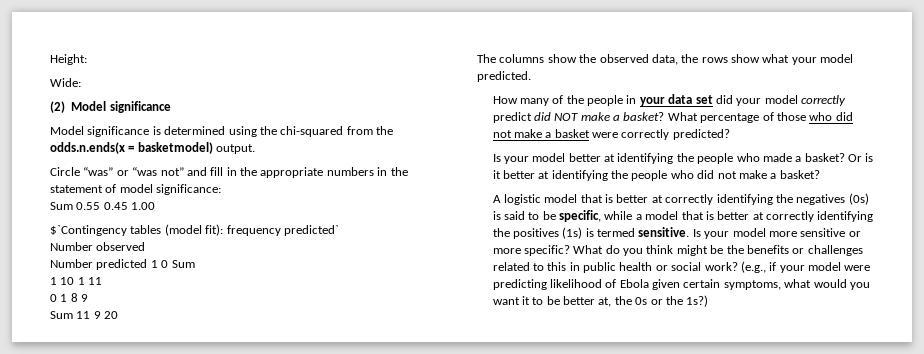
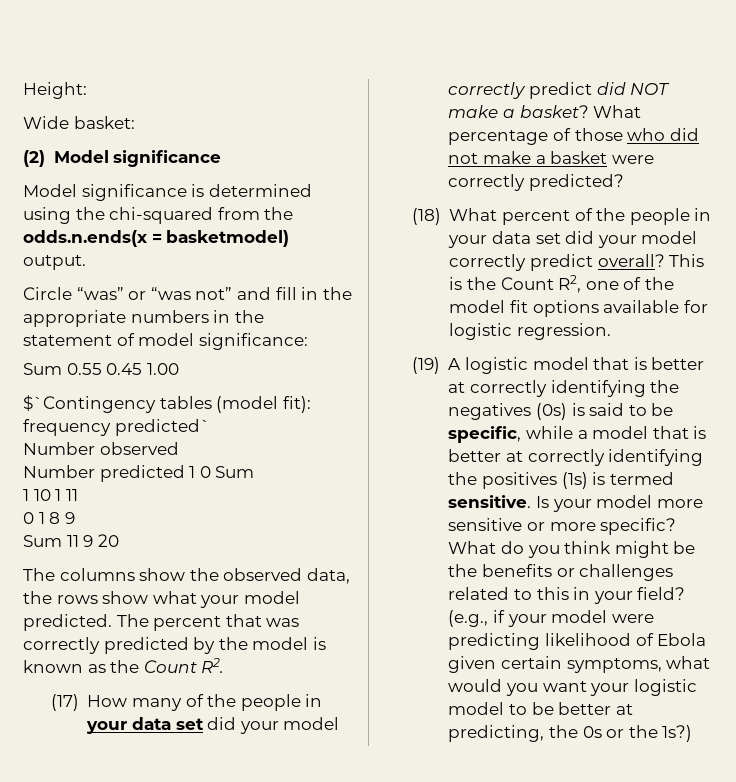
- Wide:
+ Wide basket:
- The columns show the observed data, the rows show what your model predicted.
- How many of the people in your data set did your model correctly predict did NOT make a basket?
+ The columns show the observed data, the rows show what your model predicted. The percent that was correctly predicted by the model is known as the Count R2.
+ (17) How many of the people in your data set did your model correctly predict did NOT make a basket?
- Is your model better at identifying the people who made a basket? Or is it better at identifying the people who did not make a basket?
- A logistic model that is better at correctly identifying the negatives (0s) is said to be specific, while a model that is better at correctly identifying the positives (1s) is termed sensitive.
+ (18) What percent of the people in your data set did your model correctly predict overall? This is the Count R2, one of the model fit options available for logistic regression.
+ (19) A logistic model that is better at correctly identifying the negatives (0s) is said to be specific, while a model that is better at correctly identifying the positives (1s) is termed sensitive.
- What do you think might be the benefits or challenges related to this in public health or social work?
+ What do you think might be the benefits or challenges related to this in your field?
- (e.g., if your model were predicting likelihood of Ebola given certain symptoms, what would you want it to be better at, the 0s or the 1s?)
+ (e.g., if your model were predicting likelihood of Ebola given certain symptoms, what would you want your logistic model to be better at predicting, the 0s or the 1s?)

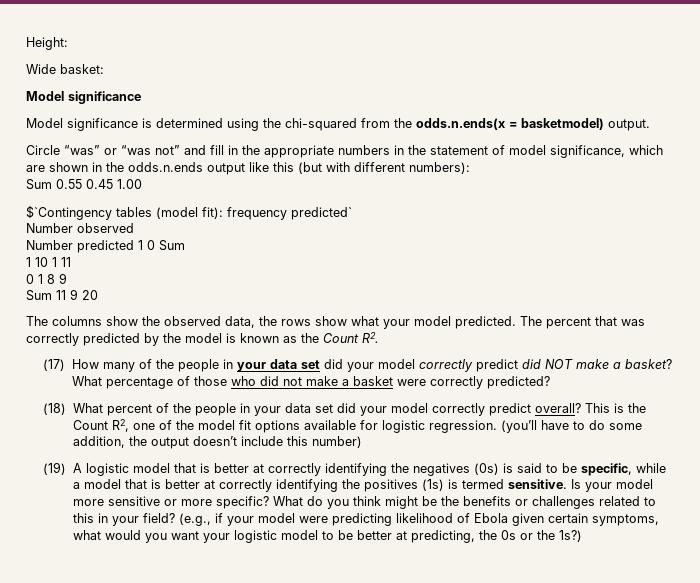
  Wide basket:
- (2) Model significance
+ Model significance
- Circle “was” or “was not” and fill in the appropriate numbers in the statement of model significance:
+ Circle “was” or “was not” and fill in the appropriate numbers in the statement of model significance, which are shown in the odds.n.ends output like this (but with different numbers):
+ (you’ll have to do some addition, the output doesn’t include this number)

